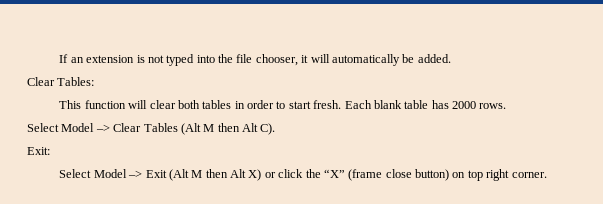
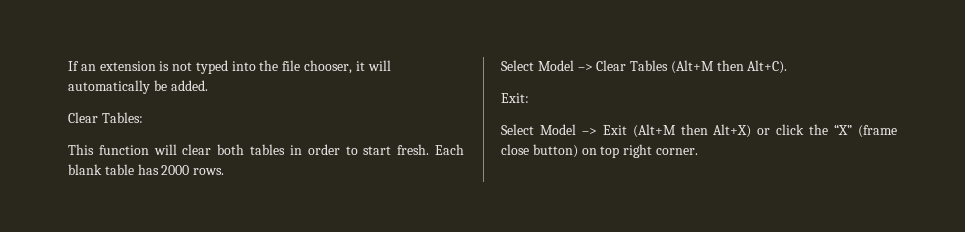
- Select Model –> Clear Tables (Alt M then Alt C).
+ Select Model –> Clear Tables (Alt+M then Alt+C).
- Select Model –> Exit (Alt M then Alt X) or click the “X” (frame close button) on top right corner.
+ Select Model –> Exit (Alt+M then Alt+X) or click the “X” (frame close button) on top right corner.

